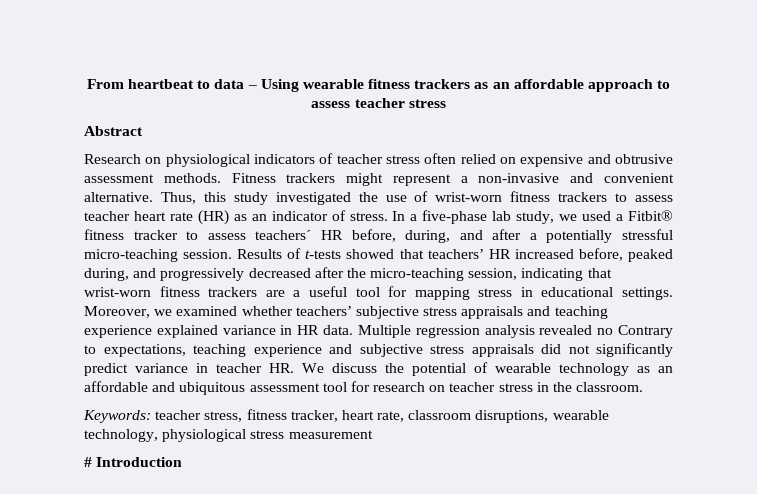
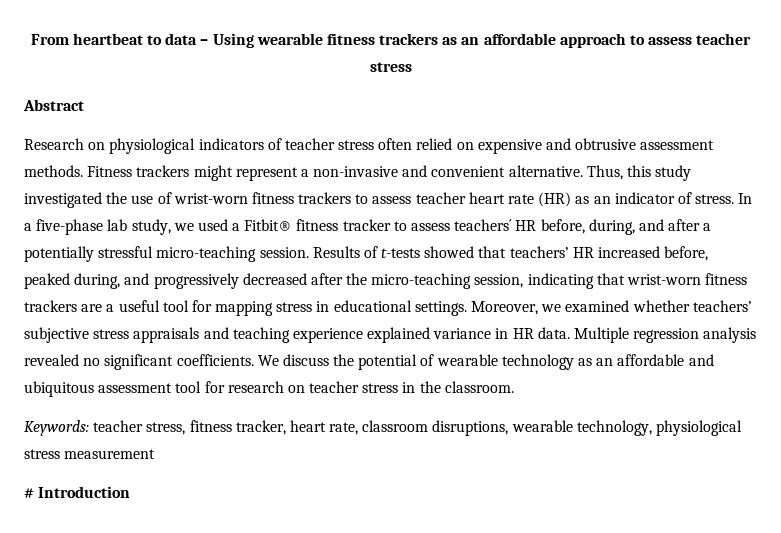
- Multiple regression analysis revealed no Contrary to expectations, teaching experience and subjective stress appraisals did not significantly predict variance in teacher HR. We discuss the potential of wearable technology as an affordable and ubiquitous assessment tool for research on teacher stress in the classroom.
+ Multiple regression analysis revealed no significant coefficients. We discuss the potential of wearable technology as an affordable and ubiquitous assessment tool for research on teacher stress in the classroom.

